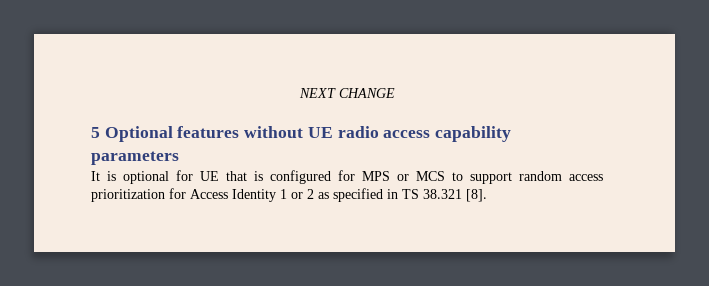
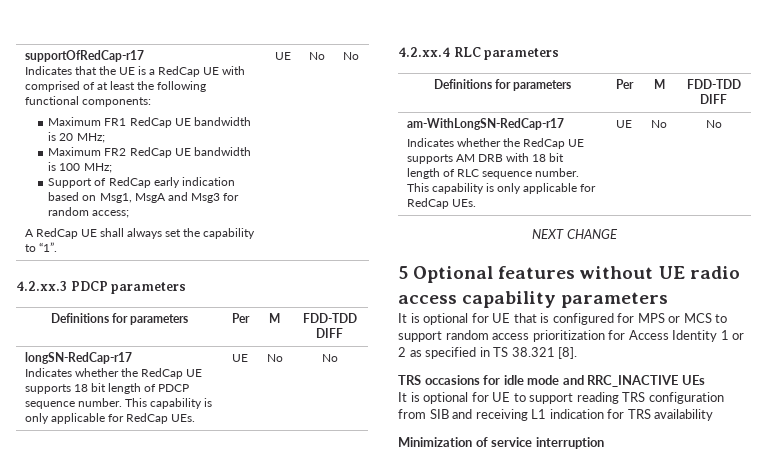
+ supportOfRedCap-r17
+ Indicates that the UE is a RedCap UE with comprised of at least the following functional components:
+ Maximum FR1 RedCap UE bandwidth is 20 MHz;
+ Maximum FR2 RedCap UE bandwidth is 100 MHz;
+ Support of RedCap early indication based on Msg1, MsgA and Msg3 for random access;
+ A RedCap UE shall always set the capability to “1”. | UE | No | No
+ 4.2.xx.3 PDCP parameters
+ Definitions for parameters | Per | M | FDD-TDD DIFF
+ longSN-RedCap-r17
+ Indicates whether the RedCap UE supports 18 bit length of PDCP sequence number. This capability is only applicable for RedCap UEs. | UE | No | No
+ 4.2.xx.4 RLC parameters
+ Definitions for parameters | Per | M | FDD-TDD DIFF
+ am-WithLongSN-RedCap-r17
+ Indicates whether the RedCap UE supports AM DRB with 18 bit length of RLC sequence number. This capability is only applicable for RedCap UEs. | UE | No | No
+ TRS occasions for idle mode and RRC_INACTIVE UEs
+ It is optional for UE to support reading TRS configuration from SIB and receiving L1 indication for TRS availability
+ Minimization of service interruption

